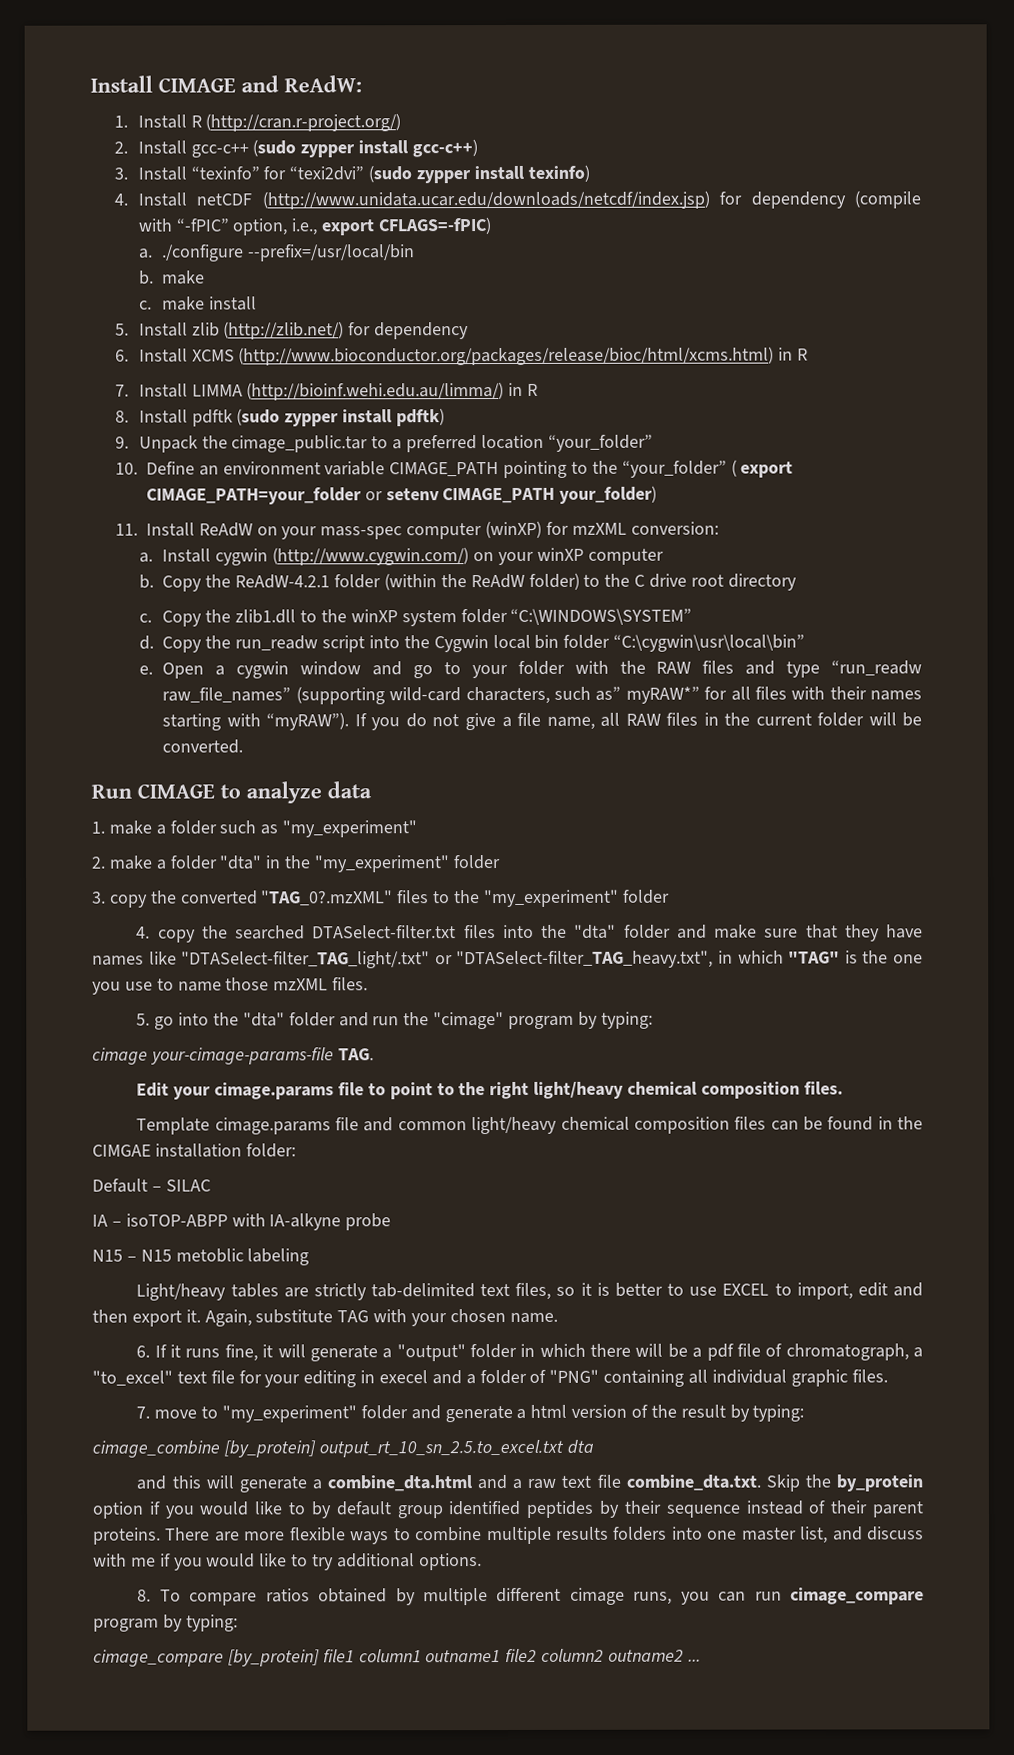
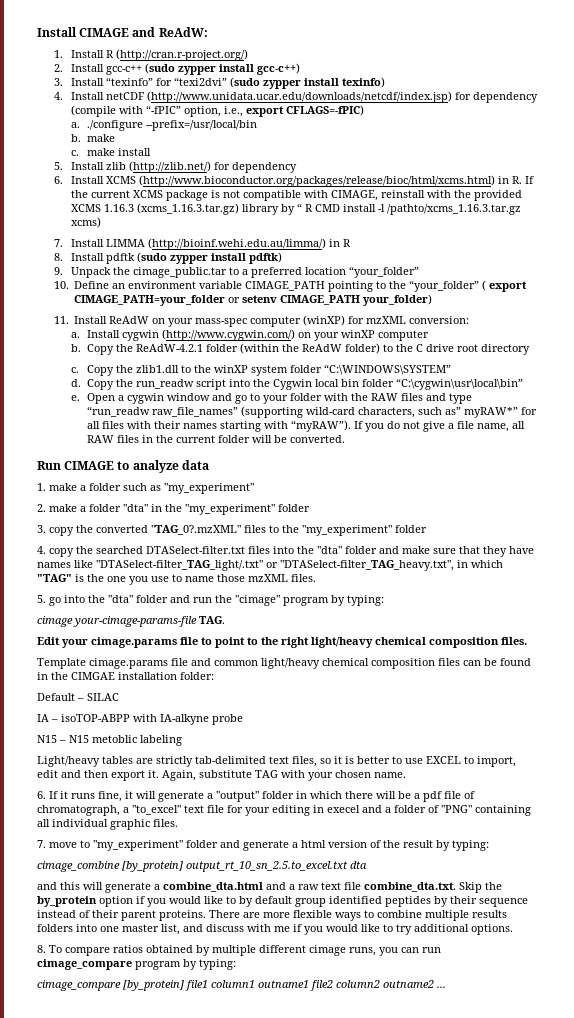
- 6. Install XCMS (http://www.bioconductor.org/packages/release/bioc/html/xcms.html) in R
+ 6. Install XCMS (http://www.bioconductor.org/packages/release/bioc/html/xcms.html) in R. If the current XCMS package is not compatible with CIMAGE, reinstall with the provided XCMS 1.16.3 (xcms_1.16.3.tar.gz) library by “ R CMD install -l /pathto/xcms_1.16.3.tar.gz xcms)

